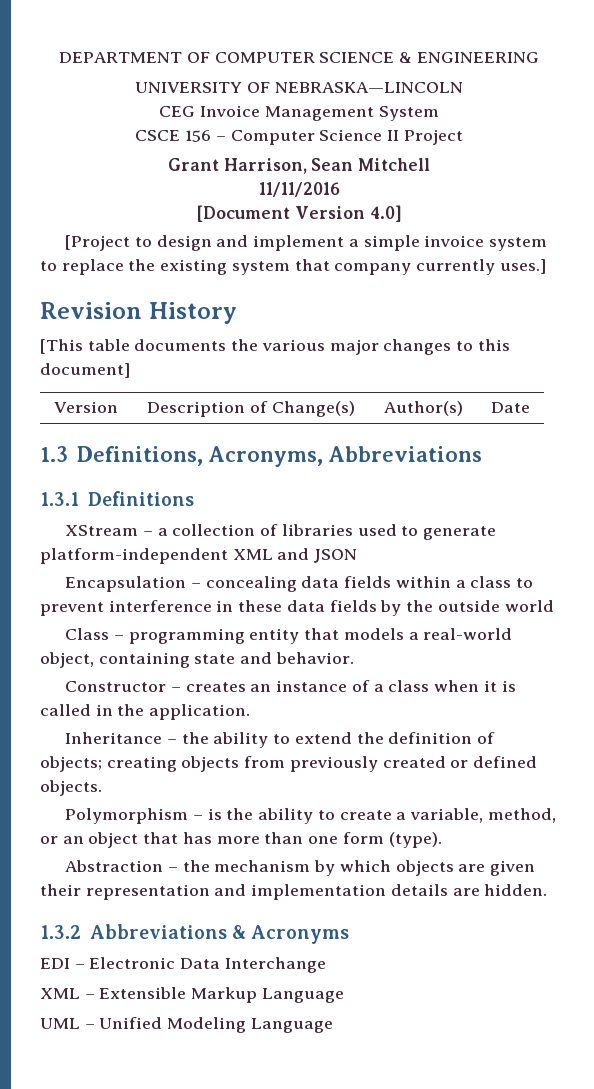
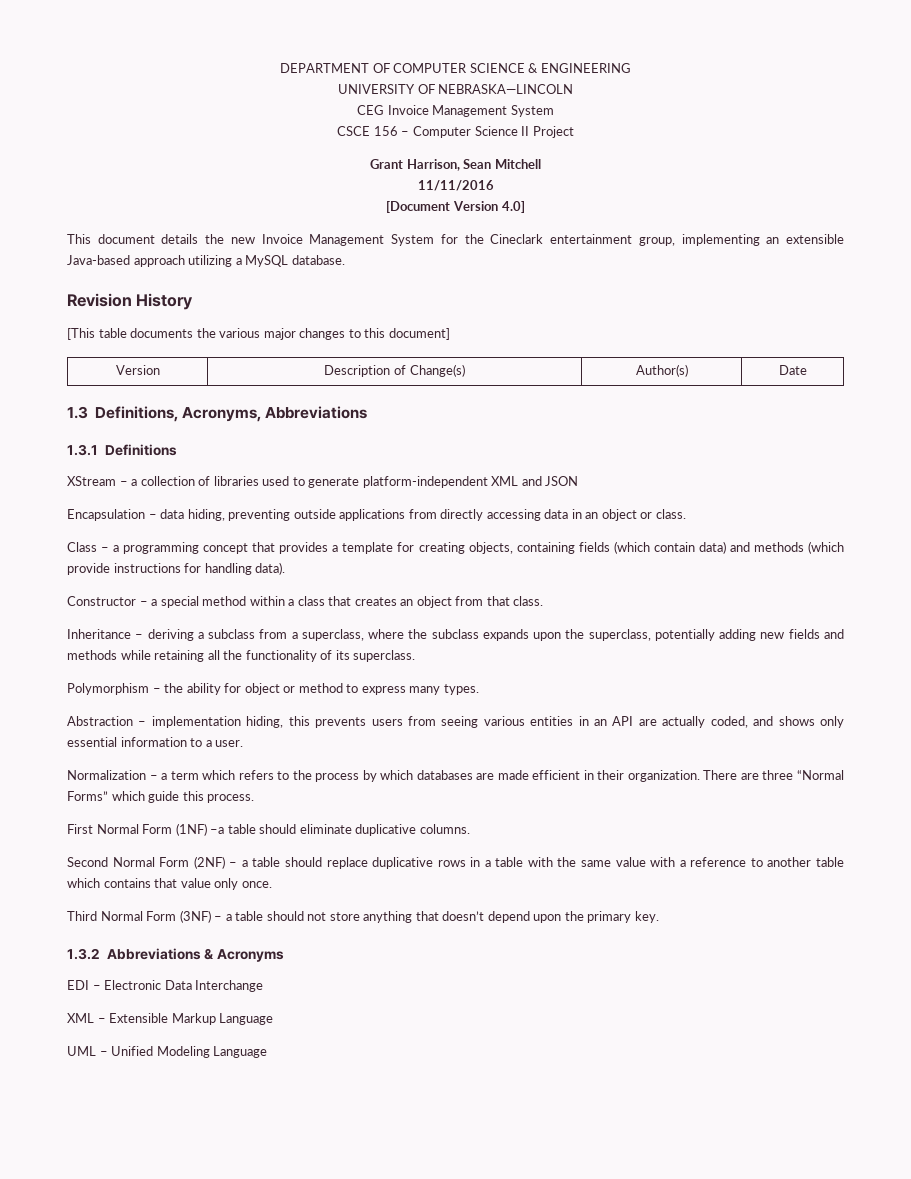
- [Project to design and implement a simple invoice system to replace the existing system that company currently uses.]
+ This document details the new Invoice Management System for the Cineclark entertainment group, implementing an extensible Java-based approach utilizing a MySQL database.
- Encapsulation – concealing data fields within a class to prevent interference in these data fields by the outside world
- Class – programming entity that models a real-world object, containing state and behavior.
- Constructor – creates an instance of a class when it is called in the application.
- Inheritance – the ability to extend the definition of objects; creating objects from previously created or defined objects.
+ Encapsulation – data hiding, preventing outside applications from directly accessing data in an object or class.
+ Class – a programming concept that provides a template for creating objects, containing fields (which contain data) and methods (which provide instructions for handling data).
+ Constructor – a special method within a class that creates an object from that class.
+ Inheritance – deriving a subclass from a superclass, where the subclass expands upon the superclass, potentially adding new fields and methods while retaining all the functionality of its superclass.
- Polymorphism – is the ability to create a variable, method, or an object that has more than one form (type).
- Abstraction – the mechanism by which objects are given their representation and implementation details are hidden.
+ Polymorphism – the ability for object or method to express many types.
+ Abstraction – implementation hiding, this prevents users from seeing various entities in an API are actually coded, and shows only essential information to a user.
+ Normalization – a term which refers to the process by which databases are made efficient in their organization. There are three “Normal Forms” which guide this process.
+ First Normal Form (1NF) –a table should eliminate duplicative columns.
+ Second Normal Form (2NF) – a table should replace duplicative rows in a table with the same value with a reference to another table which contains that value only once.
+ Third Normal Form (3NF) – a table should not store anything that doesn’t depend upon the primary key.

